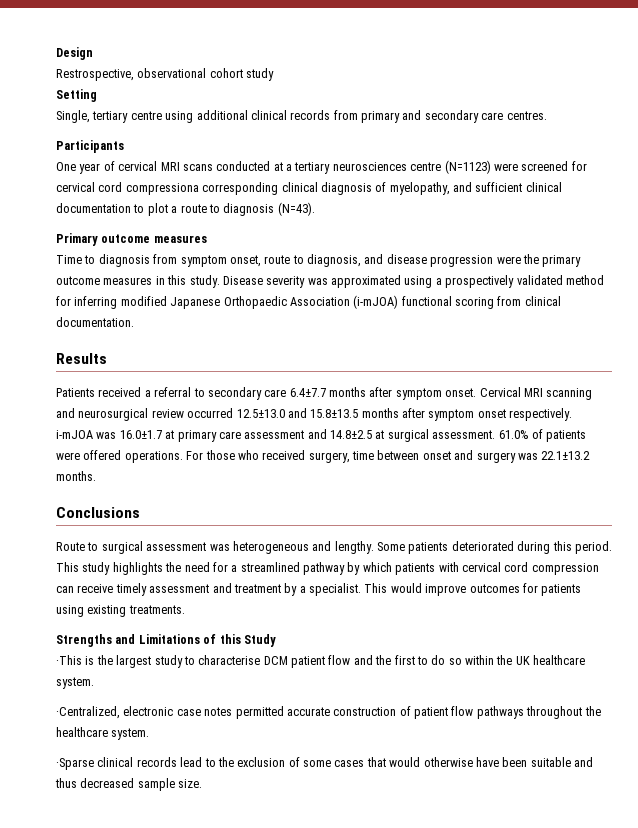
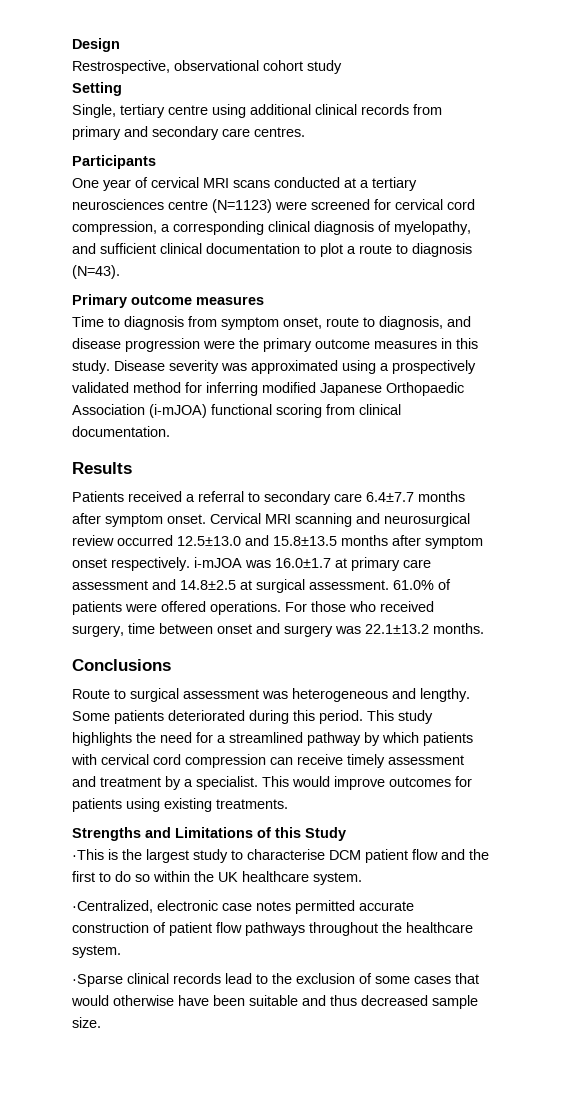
- One year of cervical MRI scans conducted at a tertiary neurosciences centre (N=1123) were screened for cervical cord compressiona corresponding clinical diagnosis of myelopathy, and sufficient clinical documentation to plot a route to diagnosis (N=43).
+ One year of cervical MRI scans conducted at a tertiary neurosciences centre (N=1123) were screened for cervical cord compression, a corresponding clinical diagnosis of myelopathy, and sufficient clinical documentation to plot a route to diagnosis (N=43).

